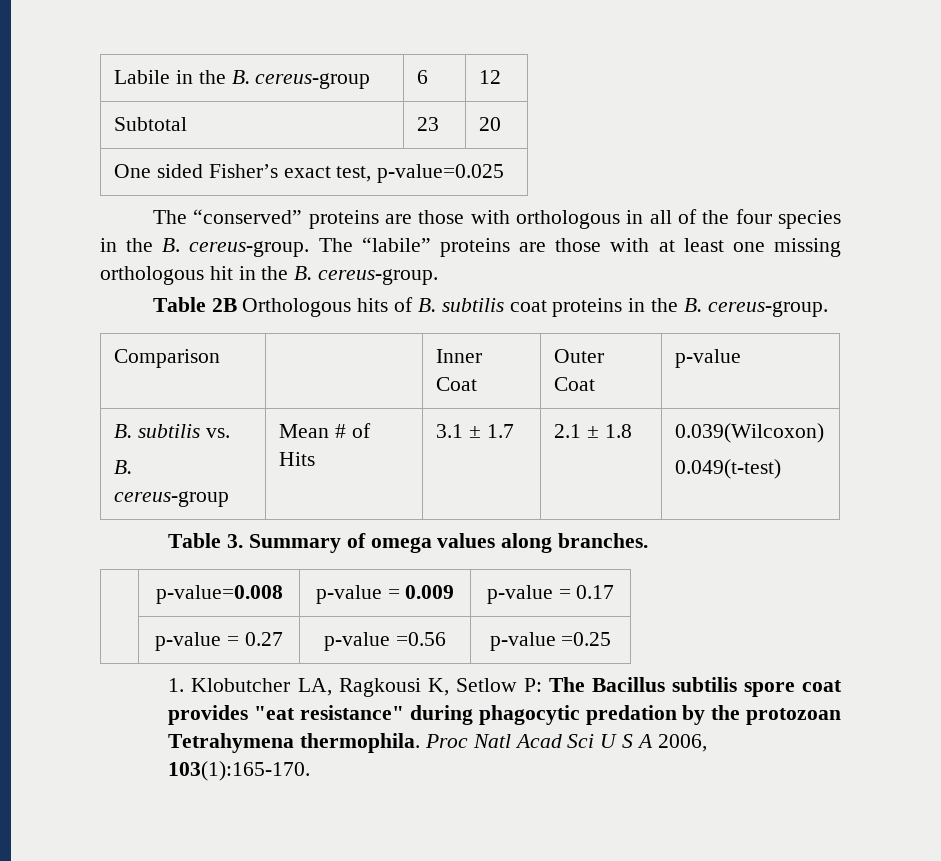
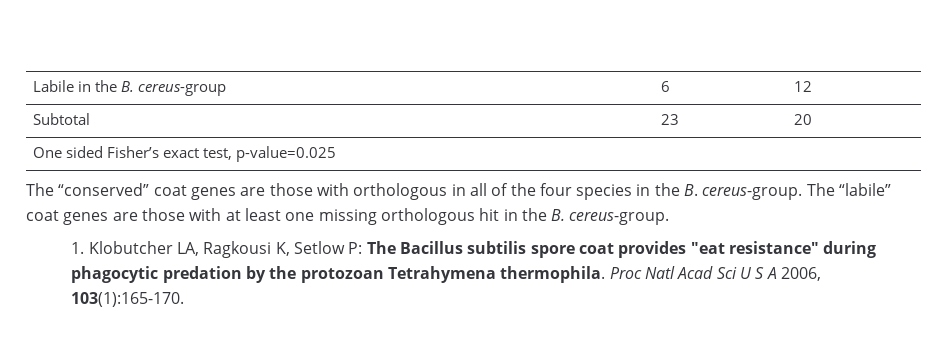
- The “conserved” proteins are those with orthologous in all of the four species in the B. cereus-group.
+ The “conserved” coat genes are those with orthologous in all of the four species in the B. cereus-group.
- The “labile” proteins are those with at least one missing orthologous hit in the B. cereus-group.
+ The “labile” coat genes are those with at least one missing orthologous hit in the B. cereus-group.
- Table 2B Orthologous hits of B. subtilis coat proteins in the B. cereus-group.
- Comparison | | Inner Coat | Outer Coat | p-value
- B. subtilis vs.
- B. cereus-group | Mean # of Hits | 3.1 ± 1.7 | 2.1 ± 1.8 | 0.039(Wilcoxon)
- 0.049(t-test)
- Table 3. Summary of omega values along branches.
- | p-value=0.008 | p-value = 0.009 | p-value = 0.17
- | p-value = 0.27 | p-value =0.56 | p-value =0.25

